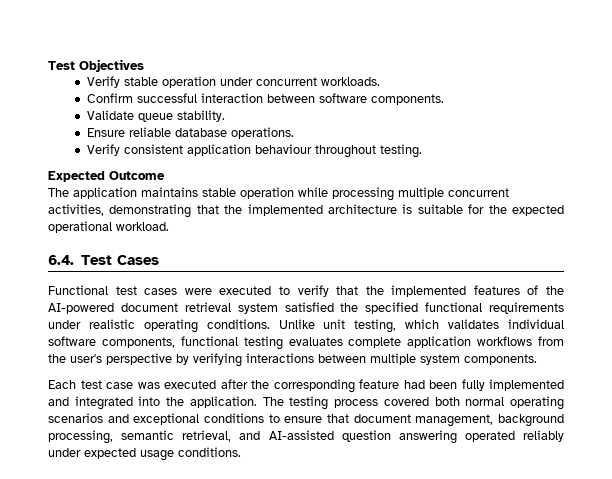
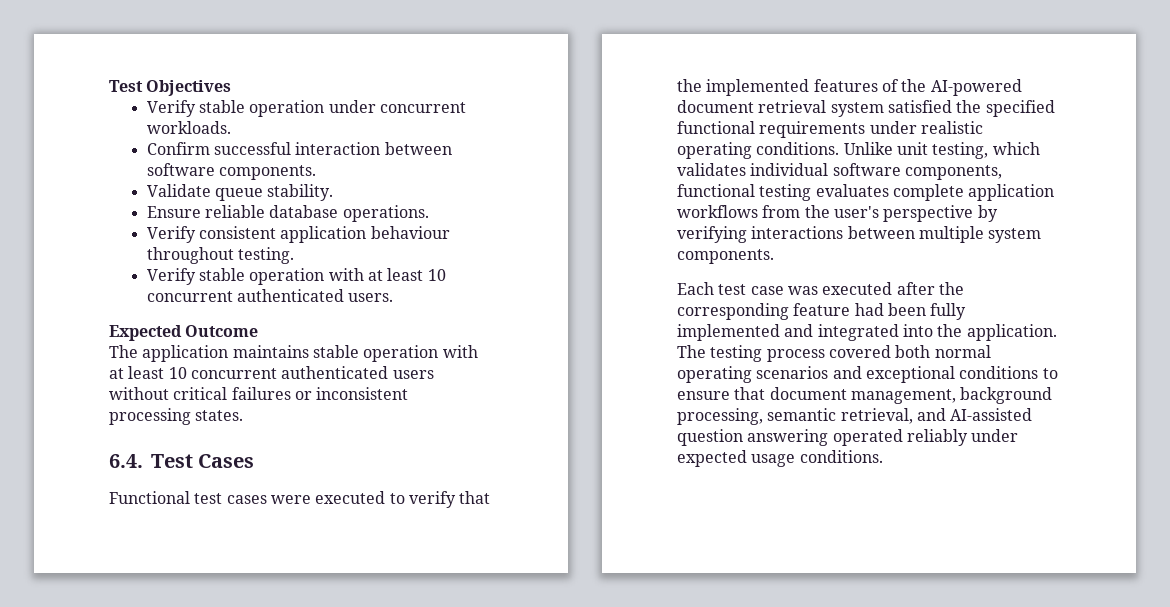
+ Verify stable operation with at least 10 concurrent authenticated users.
- The application maintains stable operation while processing multiple concurrent activities, demonstrating that the implemented architecture is suitable for the expected operational workload.
+ The application maintains stable operation with at least 10 concurrent authenticated users without critical failures or inconsistent processing states.

